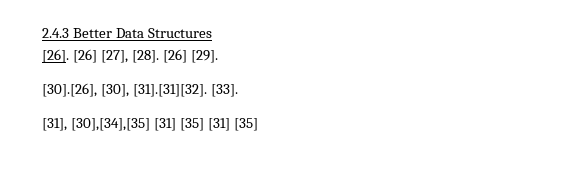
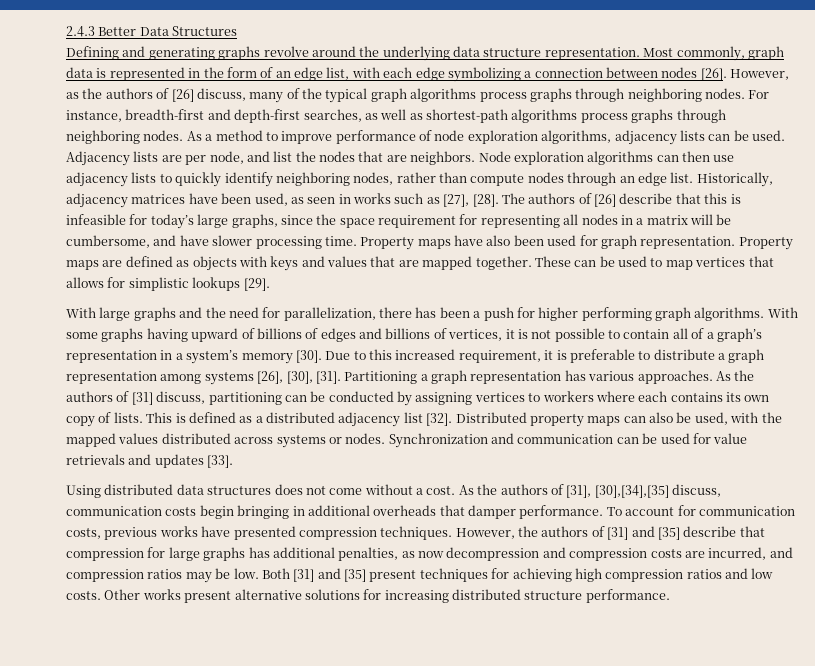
- [26]. [26] [27], [28]. [26] [29].
- [30].[26], [30], [31].[31][32]. [33].
- [31], [30],[34],[35] [31] [35] [31] [35]
+ Defining and generating graphs revolve around the underlying data structure representation. Most commonly, graph data is represented in the form of an edge list, with each edge symbolizing a connection between nodes [26]. However, as the authors of [26] discuss, many of the typical graph algorithms process graphs through neighboring nodes. For instance, breadth-first and depth-first searches, as well as shortest-path algorithms process graphs through neighboring nodes. As a method to improve performance of node exploration algorithms, adjacency lists can be used. Adjacency lists are per node, and list the nodes that are neighbors. Node exploration algorithms can then use adjacency lists to quickly identify neighboring nodes, rather than compute nodes through an edge list. Historically, adjacency matrices have been used, as seen in works such as [27], [28]. The authors of [26] describe that this is infeasible for today’s large graphs, since the space requirement for representing all nodes in a matrix will be cumbersome, and have slower processing time. Property maps have also been used for graph representation. Property maps are defined as objects with keys and values that are mapped together. These can be used to map vertices that allows for simplistic lookups [29].
+ With large graphs and the need for parallelization, there has been a push for higher performing graph algorithms. With some graphs having upward of billions of edges and billions of vertices, it is not possible to contain all of a graph’s representation in a system’s memory [30]. Due to this increased requirement, it is preferable to distribute a graph representation among systems [26], [30], [31]. Partitioning a graph representation has various approaches. As the authors of [31] discuss, partitioning can be conducted by assigning vertices to workers where each contains its own copy of lists. This is defined as a distributed adjacency list [32]. Distributed property maps can also be used, with the mapped values distributed across systems or nodes. Synchronization and communication can be used for value retrievals and updates [33].
+ Using distributed data structures does not come without a cost. As the authors of [31], [30],[34],[35] discuss, communication costs begin bringing in additional overheads that damper performance. To account for communication costs, previous works have presented compression techniques. However, the authors of [31] and [35] describe that compression for large graphs has additional penalties, as now decompression and compression costs are incurred, and compression ratios may be low. Both [31] and [35] present techniques for achieving high compression ratios and low costs. Other works present alternative solutions for increasing distributed structure performance.

